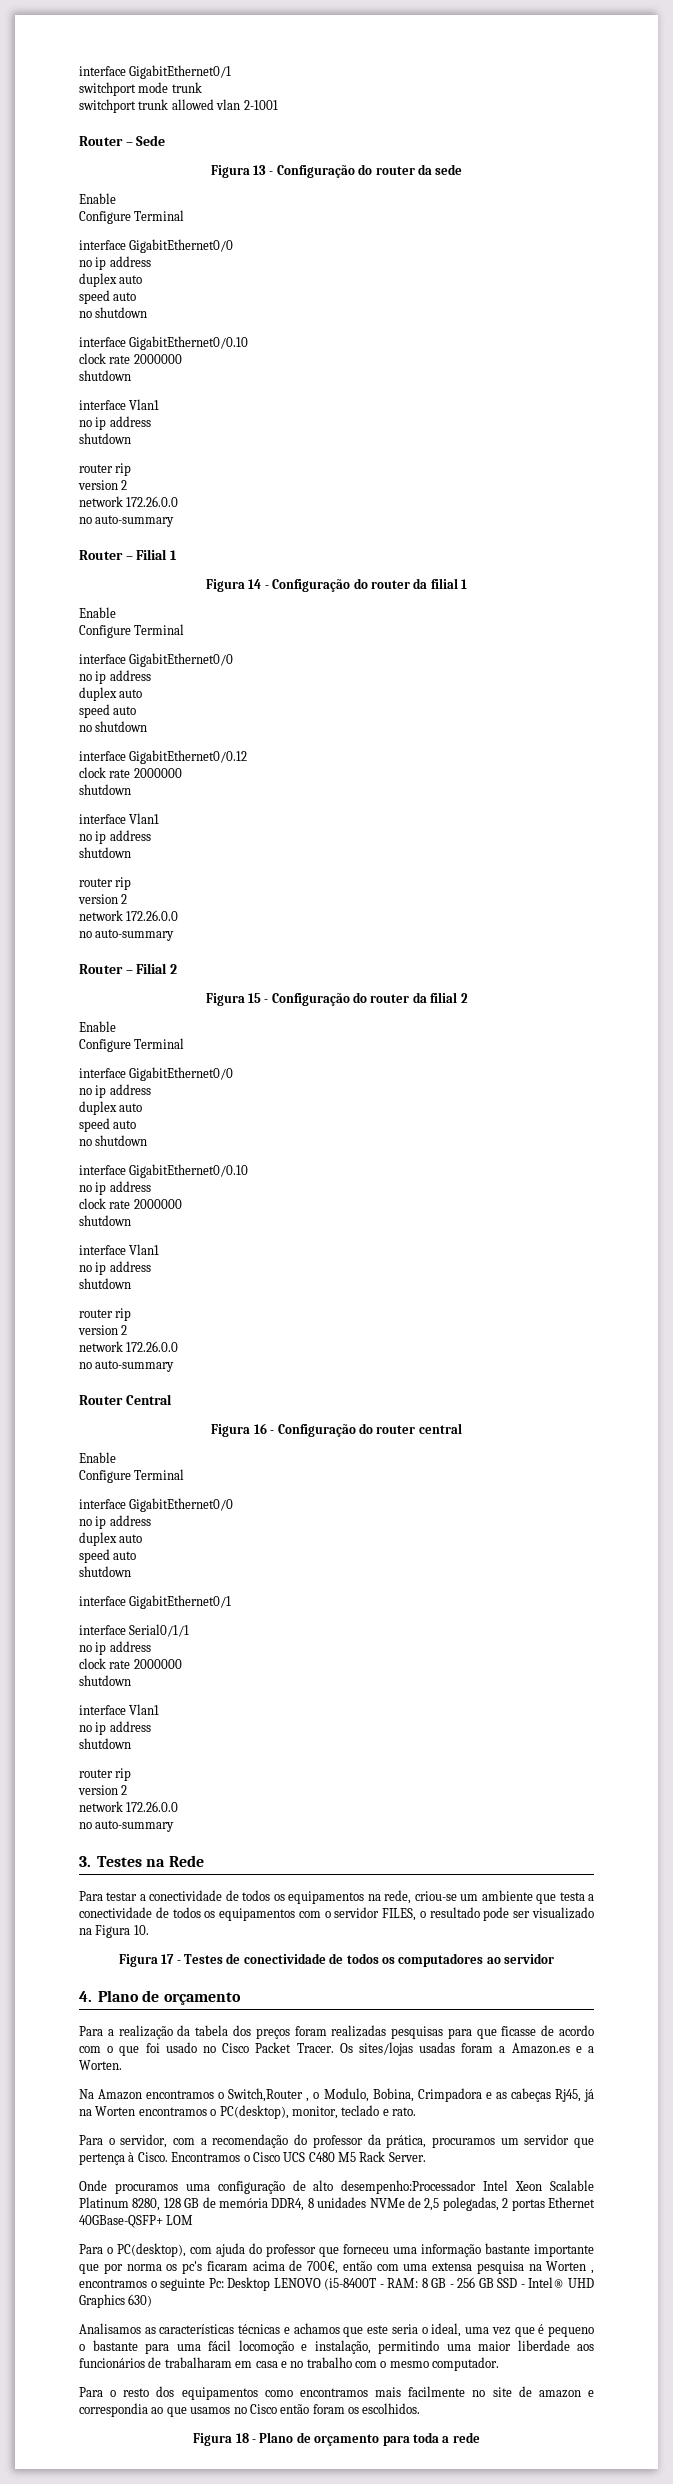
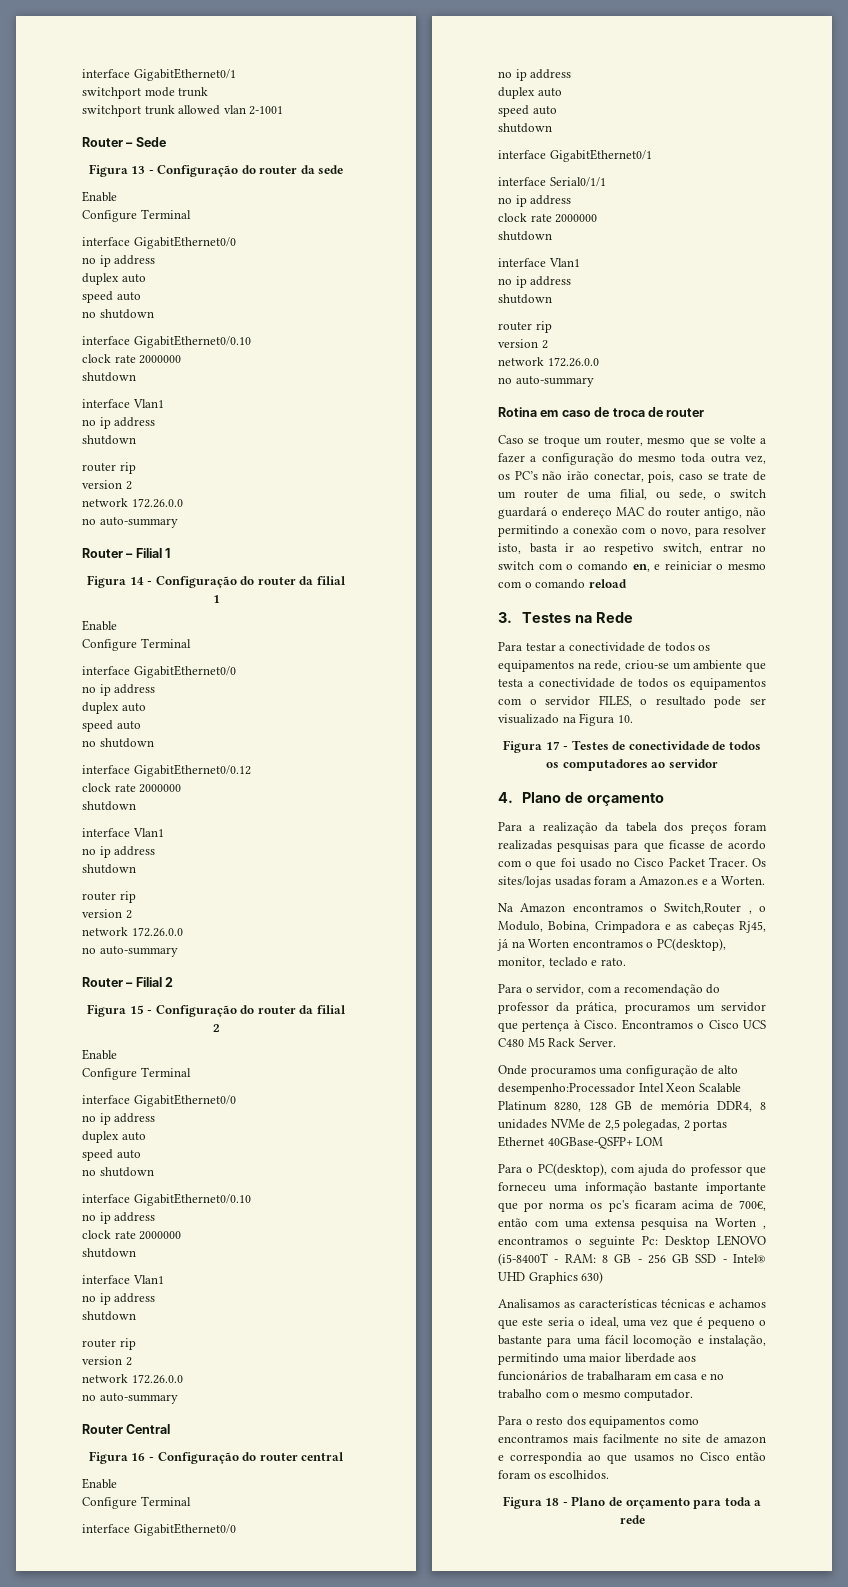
+ Rotina em caso de troca de router
+ Caso se troque um router, mesmo que se volte a fazer a configuração do mesmo toda outra vez, os PC’s não irão conectar, pois, caso se trate de um router de uma filial, ou sede, o switch guardará o endereço MAC do router antigo, não permitindo a conexão com o novo, para resolver isto, basta ir ao respetivo switch, entrar no switch com o comando en, e reiniciar o mesmo com o comando reload

